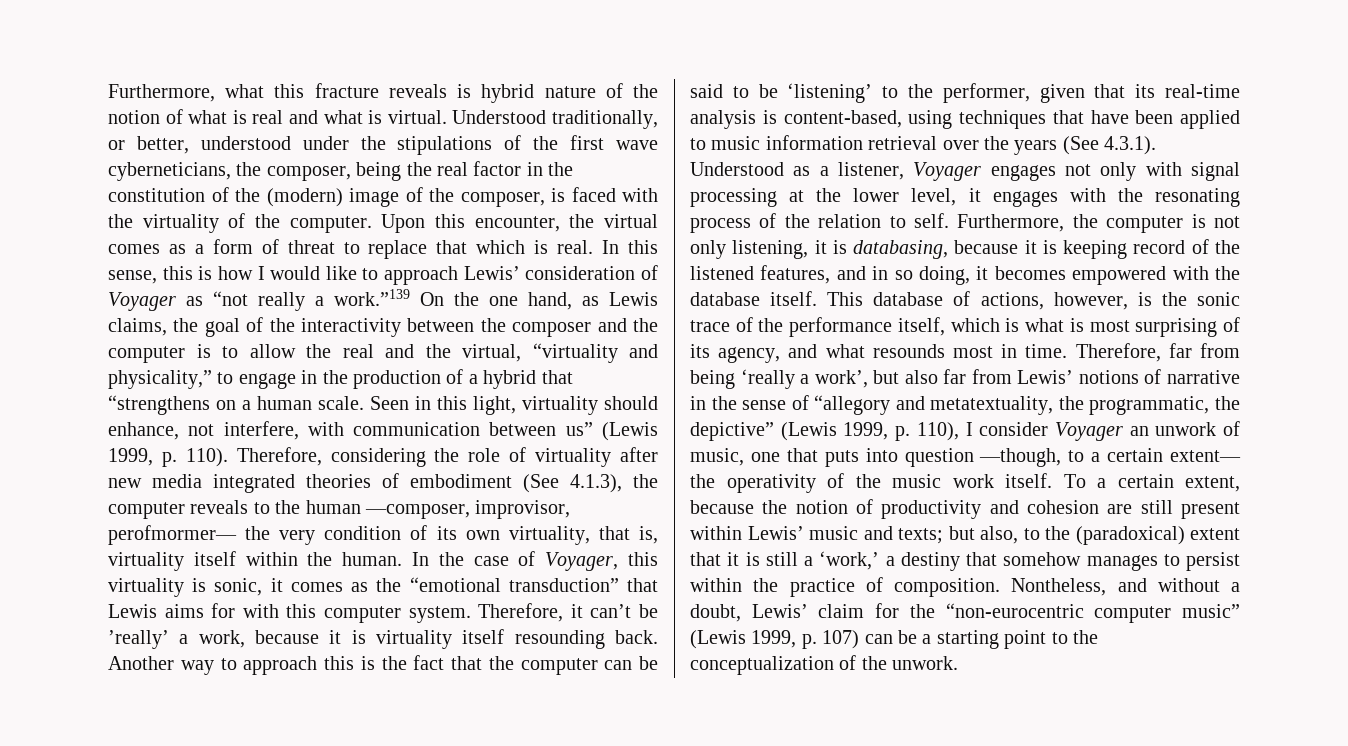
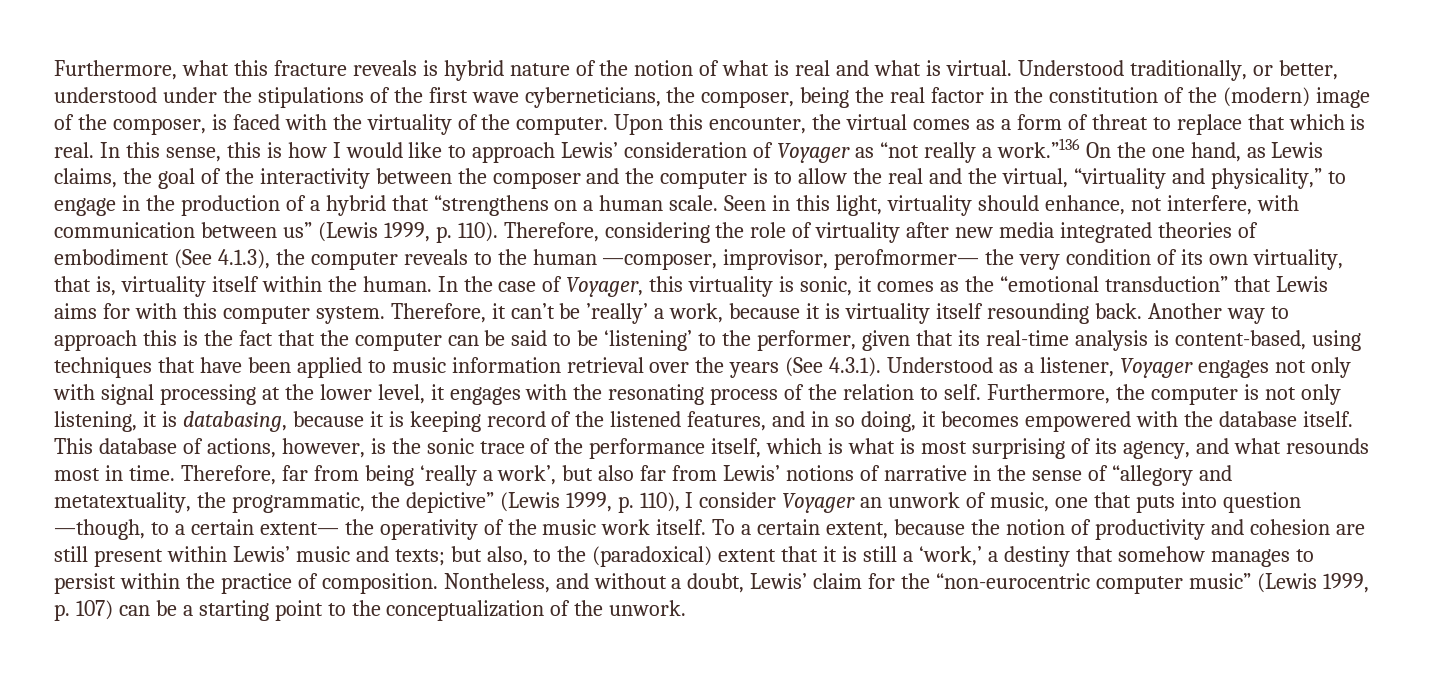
- In this sense, this is how I would like to approach Lewis’ consideration of Voyager as “not really a work.”139 On the one hand, as Lewis claims, the goal of the interactivity between the composer and the computer is to allow the real and the virtual, “virtuality and physicality,” to engage in the production of a hybrid that “strengthens on a human scale.
+ In this sense, this is how I would like to approach Lewis’ consideration of Voyager as “not really a work.”136 On the one hand, as Lewis claims, the goal of the interactivity between the composer and the computer is to allow the real and the virtual, “virtuality and physicality,” to engage in the production of a hybrid that “strengthens on a human scale.

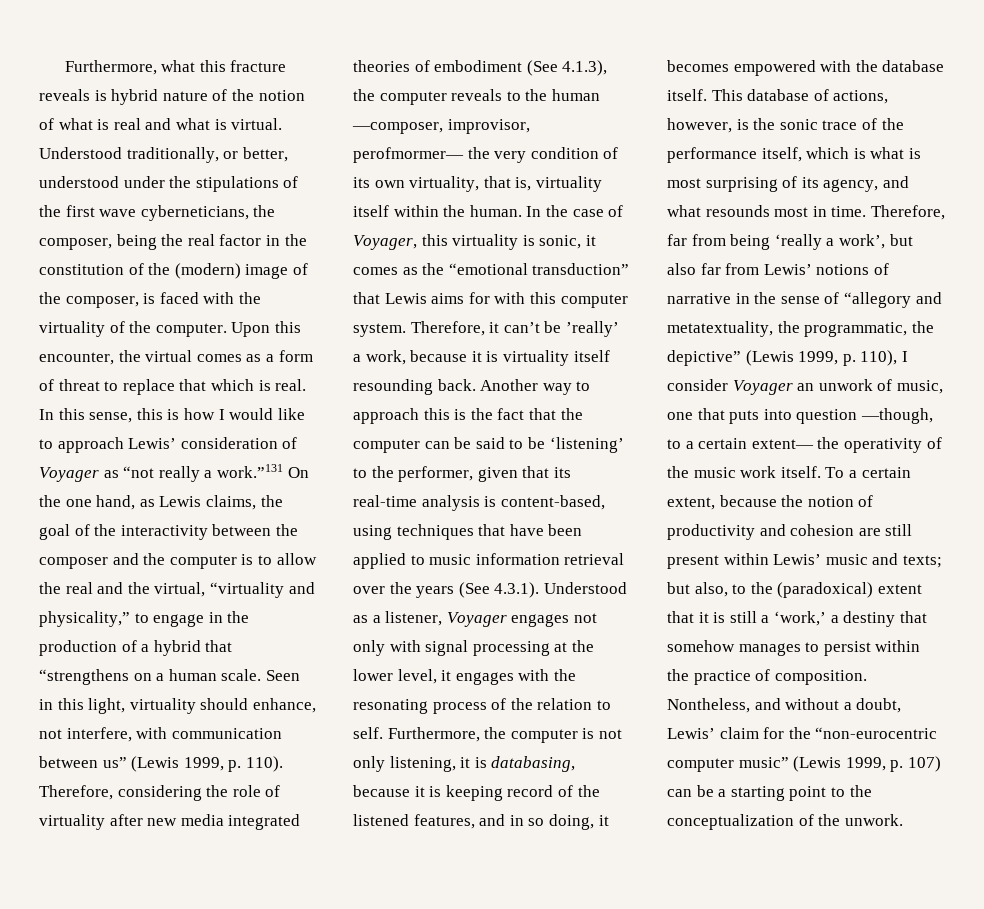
- In this sense, this is how I would like to approach Lewis’ consideration of Voyager as “not really a work.”136 On the one hand, as Lewis claims, the goal of the interactivity between the composer and the computer is to allow the real and the virtual, “virtuality and physicality,” to engage in the production of a hybrid that “strengthens on a human scale.
+ In this sense, this is how I would like to approach Lewis’ consideration of Voyager as “not really a work.”131 On the one hand, as Lewis claims, the goal of the interactivity between the composer and the computer is to allow the real and the virtual, “virtuality and physicality,” to engage in the production of a hybrid that “strengthens on a human scale.

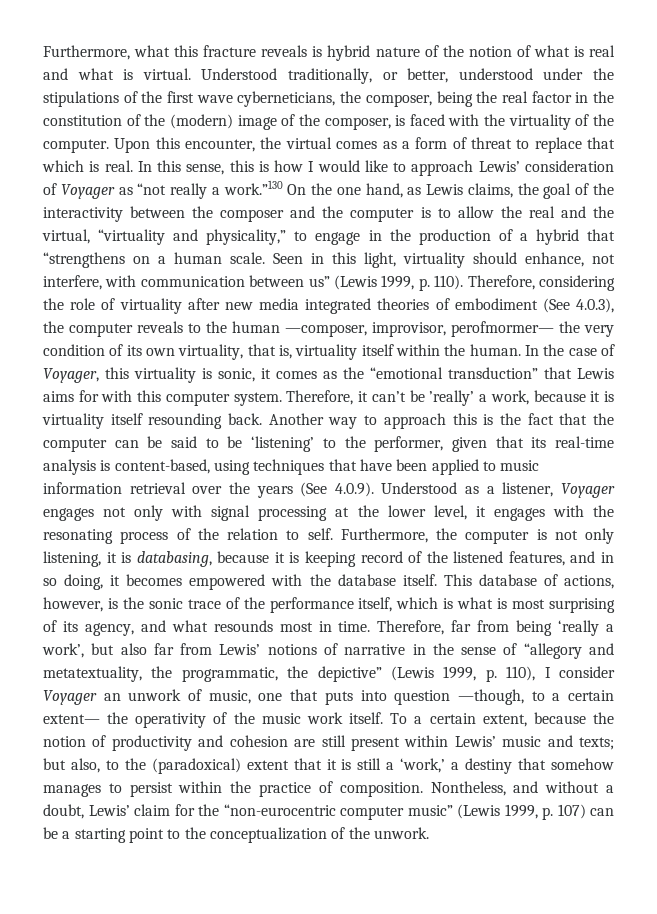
- In this sense, this is how I would like to approach Lewis’ consideration of Voyager as “not really a work.”131 On the one hand, as Lewis claims, the goal of the interactivity between the composer and the computer is to allow the real and the virtual, “virtuality and physicality,” to engage in the production of a hybrid that “strengthens on a human scale.
+ In this sense, this is how I would like to approach Lewis’ consideration of Voyager as “not really a work.”130 On the one hand, as Lewis claims, the goal of the interactivity between the composer and the computer is to allow the real and the virtual, “virtuality and physicality,” to engage in the production of a hybrid that “strengthens on a human scale.
- Therefore, considering the role of virtuality after new media integrated theories of embodiment (See 4.1.3), the computer reveals to the human —composer, improvisor, perofmormer— the very condition of its own virtuality, that is, virtuality itself within the human.
+ Therefore, considering the role of virtuality after new media integrated theories of embodiment (See 4.0.3), the computer reveals to the human —composer, improvisor, perofmormer— the very condition of its own virtuality, that is, virtuality itself within the human.
- Another way to approach this is the fact that the computer can be said to be ‘listening’ to the performer, given that its real-time analysis is content-based, using techniques that have been applied to music information retrieval over the years (See 4.3.1). Understood as a listener, Voyager engages not only with signal processing at the lower level, it engages with the resonating process of the relation to self.
+ Another way to approach this is the fact that the computer can be said to be ‘listening’ to the performer, given that its real-time analysis is content-based, using techniques that have been applied to music information retrieval over the years (See 4.0.9). Understood as a listener, Voyager engages not only with signal processing at the lower level, it engages with the resonating process of the relation to self.

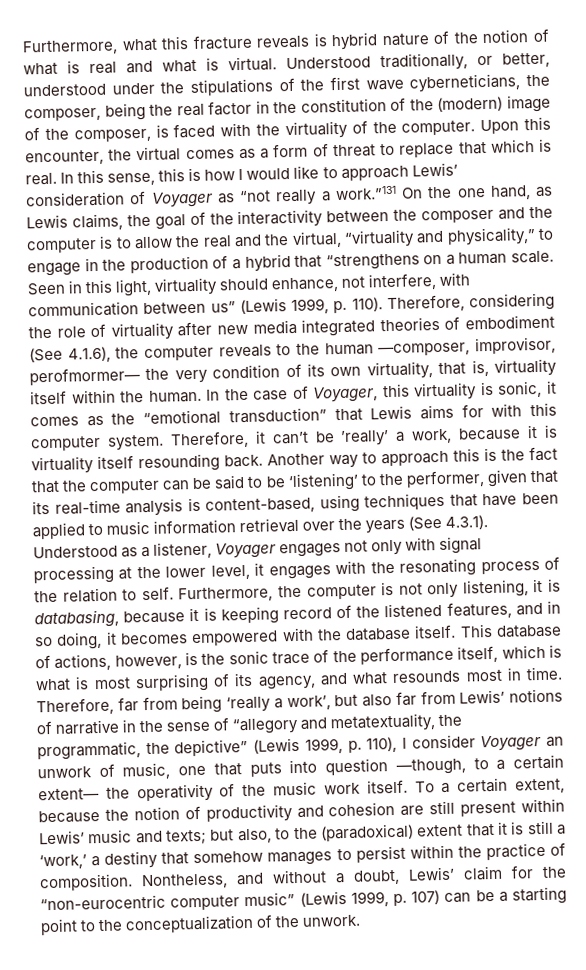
- In this sense, this is how I would like to approach Lewis’ consideration of Voyager as “not really a work.”130 On the one hand, as Lewis claims, the goal of the interactivity between the composer and the computer is to allow the real and the virtual, “virtuality and physicality,” to engage in the production of a hybrid that “strengthens on a human scale.
+ In this sense, this is how I would like to approach Lewis’ consideration of Voyager as “not really a work.”131 On the one hand, as Lewis claims, the goal of the interactivity between the composer and the computer is to allow the real and the virtual, “virtuality and physicality,” to engage in the production of a hybrid that “strengthens on a human scale.
- Therefore, considering the role of virtuality after new media integrated theories of embodiment (See 4.0.3), the computer reveals to the human —composer, improvisor, perofmormer— the very condition of its own virtuality, that is, virtuality itself within the human.
+ Therefore, considering the role of virtuality after new media integrated theories of embodiment (See 4.1.6), the computer reveals to the human —composer, improvisor, perofmormer— the very condition of its own virtuality, that is, virtuality itself within the human.
- Another way to approach this is the fact that the computer can be said to be ‘listening’ to the performer, given that its real-time analysis is content-based, using techniques that have been applied to music information retrieval over the years (See 4.0.9). Understood as a listener, Voyager engages not only with signal processing at the lower level, it engages with the resonating process of the relation to self.
+ Another way to approach this is the fact that the computer can be said to be ‘listening’ to the performer, given that its real-time analysis is content-based, using techniques that have been applied to music information retrieval over the years (See 4.3.1). Understood as a listener, Voyager engages not only with signal processing at the lower level, it engages with the resonating process of the relation to self.

